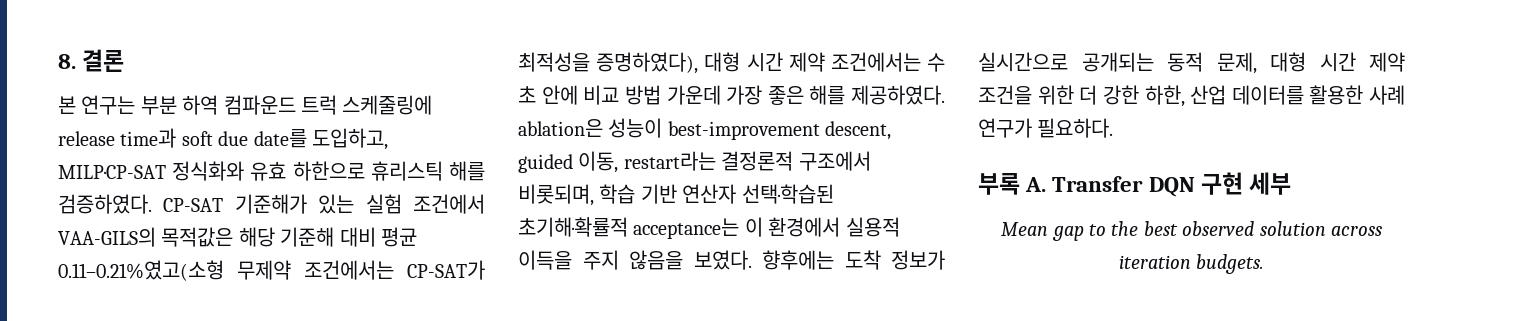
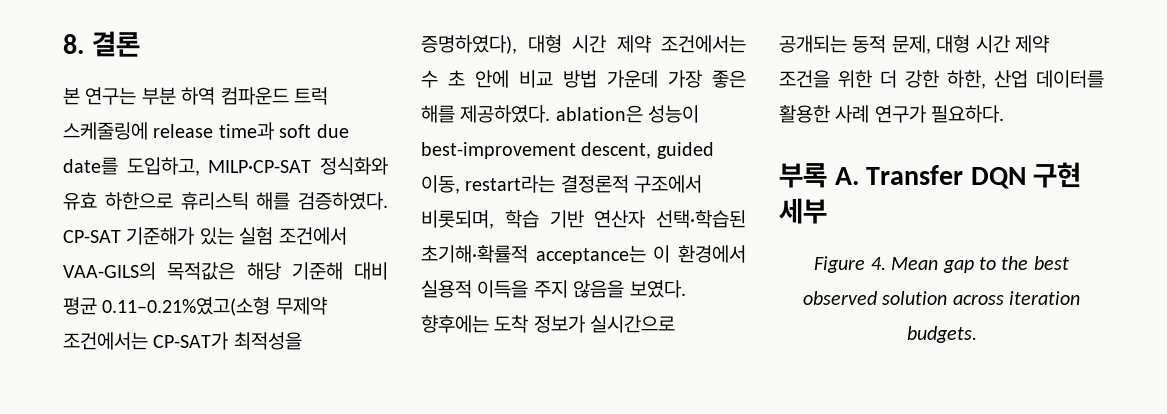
- Mean gap to the best observed solution across iteration budgets.
+ Figure 4. Mean gap to the best observed solution across iteration budgets.

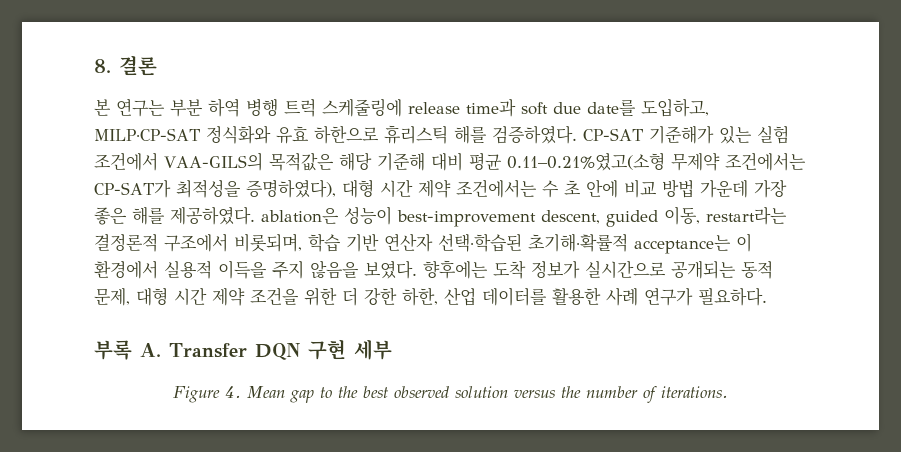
- 본 연구는 부분 하역 컴파운드 트럭 스케줄링에 release time과 soft due date를 도입하고, MILP·CP-SAT 정식화와 유효 하한으로 휴리스틱 해를 검증하였다.
+ 본 연구는 부분 하역 병행 트럭 스케줄링에 release time과 soft due date를 도입하고, MILP·CP-SAT 정식화와 유효 하한으로 휴리스틱 해를 검증하였다.
- Figure 4. Mean gap to the best observed solution across iteration budgets.
+ Figure 4. Mean gap to the best observed solution versus the number of iterations.

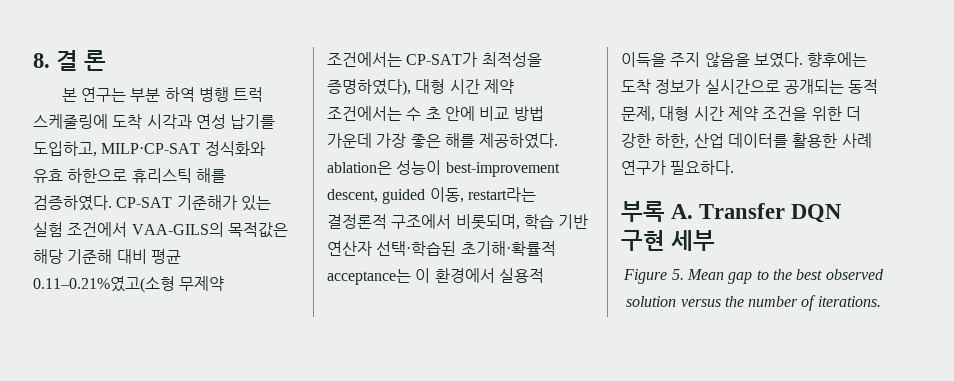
- 8. 결론
+ 8. 결 론
- 본 연구는 부분 하역 병행 트럭 스케줄링에 release time과 soft due date를 도입하고, MILP·CP-SAT 정식화와 유효 하한으로 휴리스틱 해를 검증하였다.
+ 본 연구는 부분 하역 병행 트럭 스케줄링에 도착 시각과 연성 납기를 도입하고, MILP·CP-SAT 정식화와 유효 하한으로 휴리스틱 해를 검증하였다.
- Figure 4. Mean gap to the best observed solution versus the number of iterations.
+ Figure 5. Mean gap to the best observed solution versus the number of iterations.

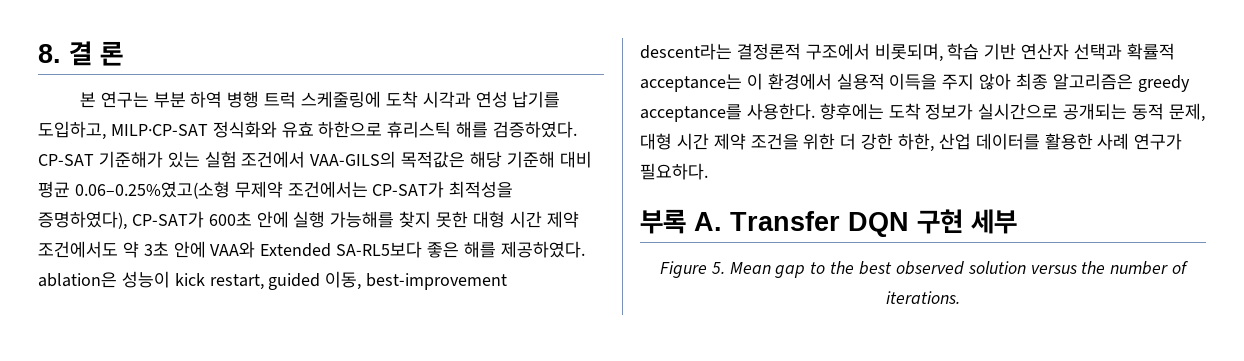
- CP-SAT 기준해가 있는 실험 조건에서 VAA-GILS의 목적값은 해당 기준해 대비 평균 0.11–0.21%였고(소형 무제약 조건에서는 CP-SAT가 최적성을 증명하였다), 대형 시간 제약 조건에서는 수 초 안에 비교 방법 가운데 가장 좋은 해를 제공하였다. ablation은 성능이 best-improvement descent, guided 이동, restart라는 결정론적 구조에서 비롯되며, 학습 기반 연산자 선택·학습된 초기해·확률적 acceptance는 이 환경에서 실용적 이득을 주지 않음을 보였다.
+ CP-SAT 기준해가 있는 실험 조건에서 VAA-GILS의 목적값은 해당 기준해 대비 평균 0.06–0.25%였고(소형 무제약 조건에서는 CP-SAT가 최적성을 증명하였다), CP-SAT가 600초 안에 실행 가능해를 찾지 못한 대형 시간 제약 조건에서도 약 3초 안에 VAA와 Extended SA-RL5보다 좋은 해를 제공하였다. ablation은 성능이 kick restart, guided 이동, best-improvement descent라는 결정론적 구조에서 비롯되며, 학습 기반 연산자 선택과 확률적 acceptance는 이 환경에서 실용적 이득을 주지 않아 최종 알고리즘은 greedy acceptance를 사용한다.

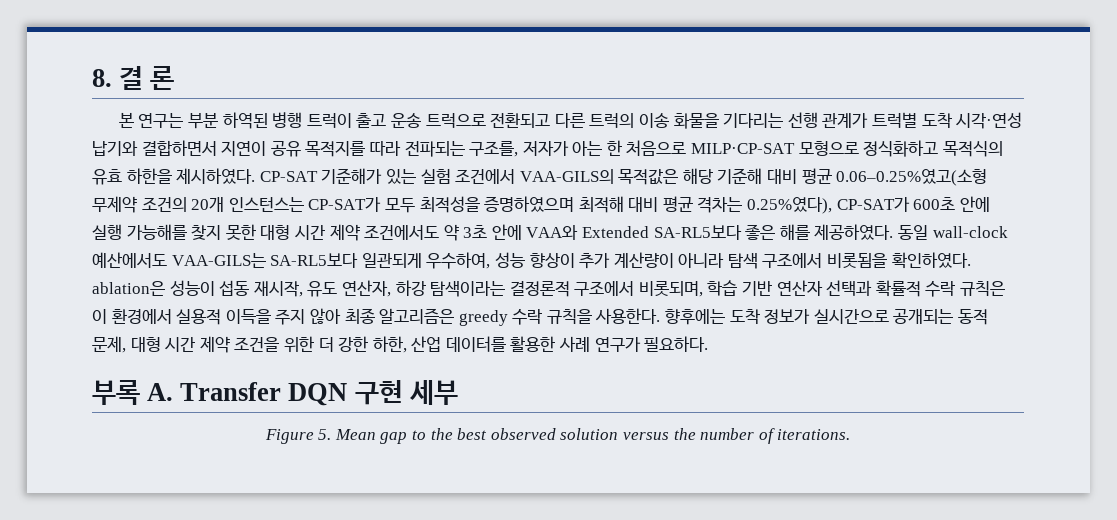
- 본 연구는 부분 하역 병행 트럭 스케줄링에 도착 시각과 연성 납기를 도입하고, MILP·CP-SAT 정식화와 유효 하한으로 휴리스틱 해를 검증하였다.
+ 본 연구는 부분 하역된 병행 트럭이 출고 운송 트럭으로 전환되고 다른 트럭의 이송 화물을 기다리는 선행 관계가 트럭별 도착 시각·연성 납기와 결합하면서 지연이 공유 목적지를 따라 전파되는 구조를, 저자가 아는 한 처음으로 MILP·CP-SAT 모형으로 정식화하고 목적식의 유효 하한을 제시하였다.
- CP-SAT 기준해가 있는 실험 조건에서 VAA-GILS의 목적값은 해당 기준해 대비 평균 0.06–0.25%였고(소형 무제약 조건에서는 CP-SAT가 최적성을 증명하였다), CP-SAT가 600초 안에 실행 가능해를 찾지 못한 대형 시간 제약 조건에서도 약 3초 안에 VAA와 Extended SA-RL5보다 좋은 해를 제공하였다. ablation은 성능이 kick restart, guided 이동, best-improvement descent라는 결정론적 구조에서 비롯되며, 학습 기반 연산자 선택과 확률적 acceptance는 이 환경에서 실용적 이득을 주지 않아 최종 알고리즘은 greedy acceptance를 사용한다.
+ CP-SAT 기준해가 있는 실험 조건에서 VAA-GILS의 목적값은 해당 기준해 대비 평균 0.06–0.25%였고(소형 무제약 조건의 20개 인스턴스는 CP-SAT가 모두 최적성을 증명하였으며 최적해 대비 평균 격차는 0.25%였다), CP-SAT가 600초 안에 실행 가능해를 찾지 못한 대형 시간 제약 조건에서도 약 3초 안에 VAA와 Extended SA-RL5보다 좋은 해를 제공하였다. 동일 wall-clock 예산에서도 VAA-GILS는 SA-RL5보다 일관되게 우수하여, 성능 향상이 추가 계산량이 아니라 탐색 구조에서 비롯됨을 확인하였다. ablation은 성능이 섭동 재시작, 유도 연산자, 하강 탐색이라는 결정론적 구조에서 비롯되며, 학습 기반 연산자 선택과 확률적 수락 규칙은 이 환경에서 실용적 이득을 주지 않아 최종 알고리즘은 greedy 수락 규칙을 사용한다.

